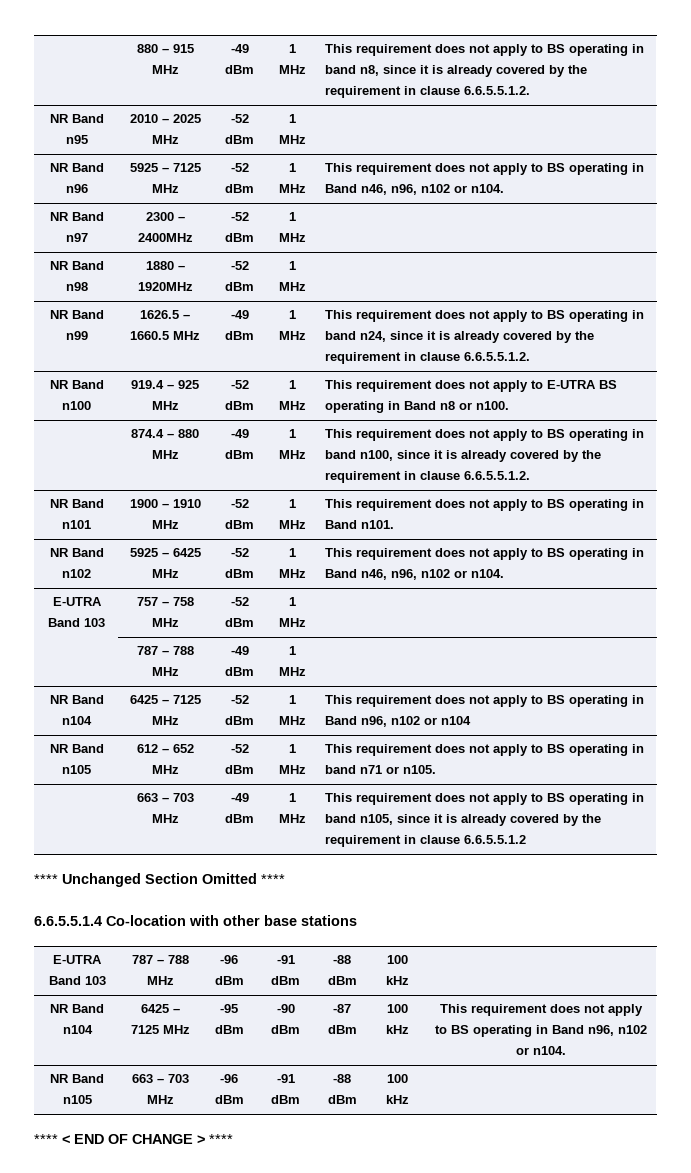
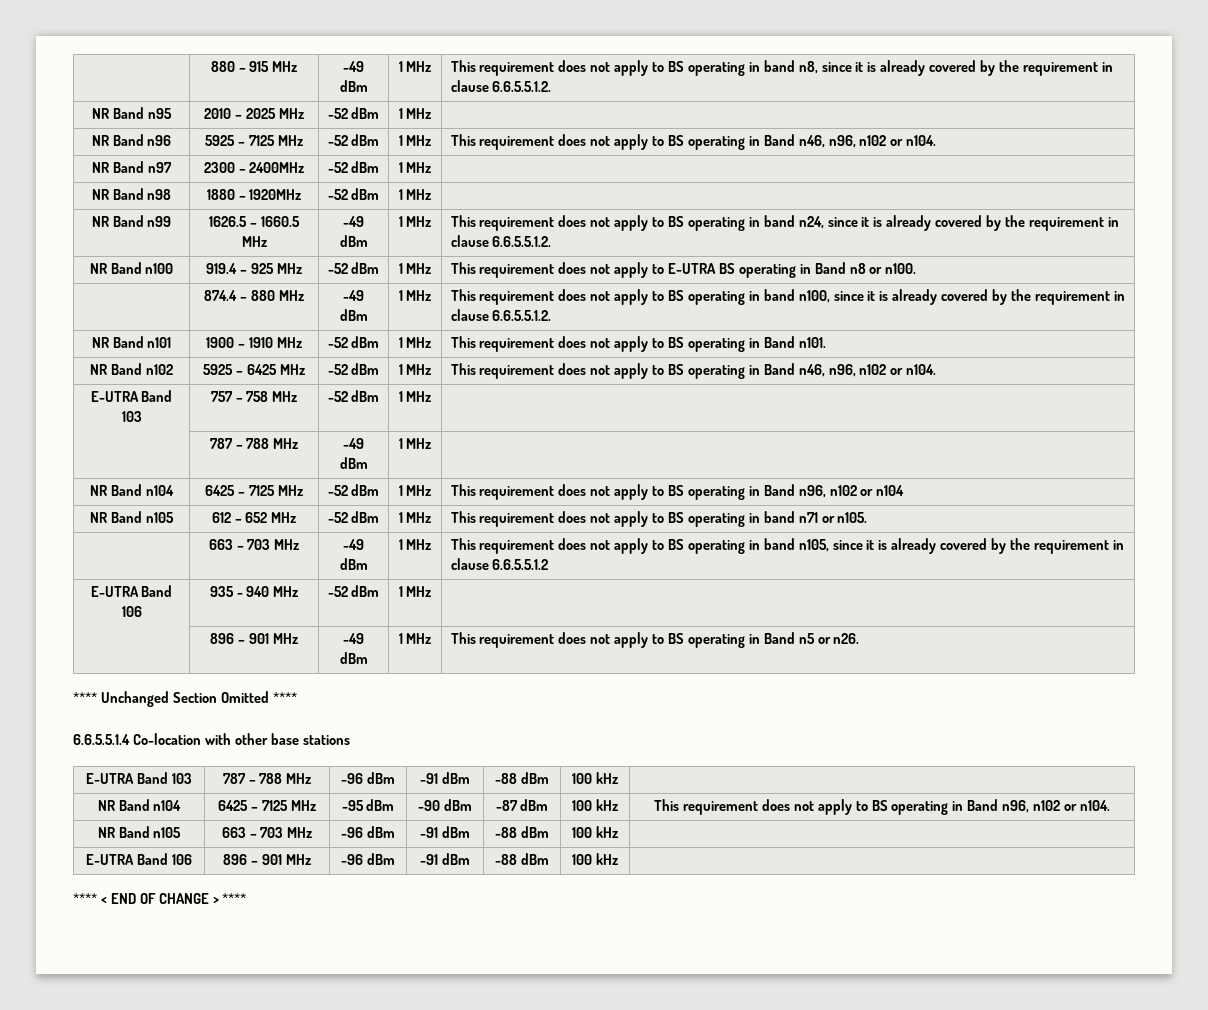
+ E-UTRA Band 106 | 935 - 940 MHz | -52 dBm | 1 MHz |
+ | 896 – 901 MHz | -49 dBm | 1 MHz | This requirement does not apply to BS operating in Band n5 or n26.
+ E-UTRA Band 106 | 896 – 901 MHz | -96 dBm | -91 dBm | -88 dBm | 100 kHz |

